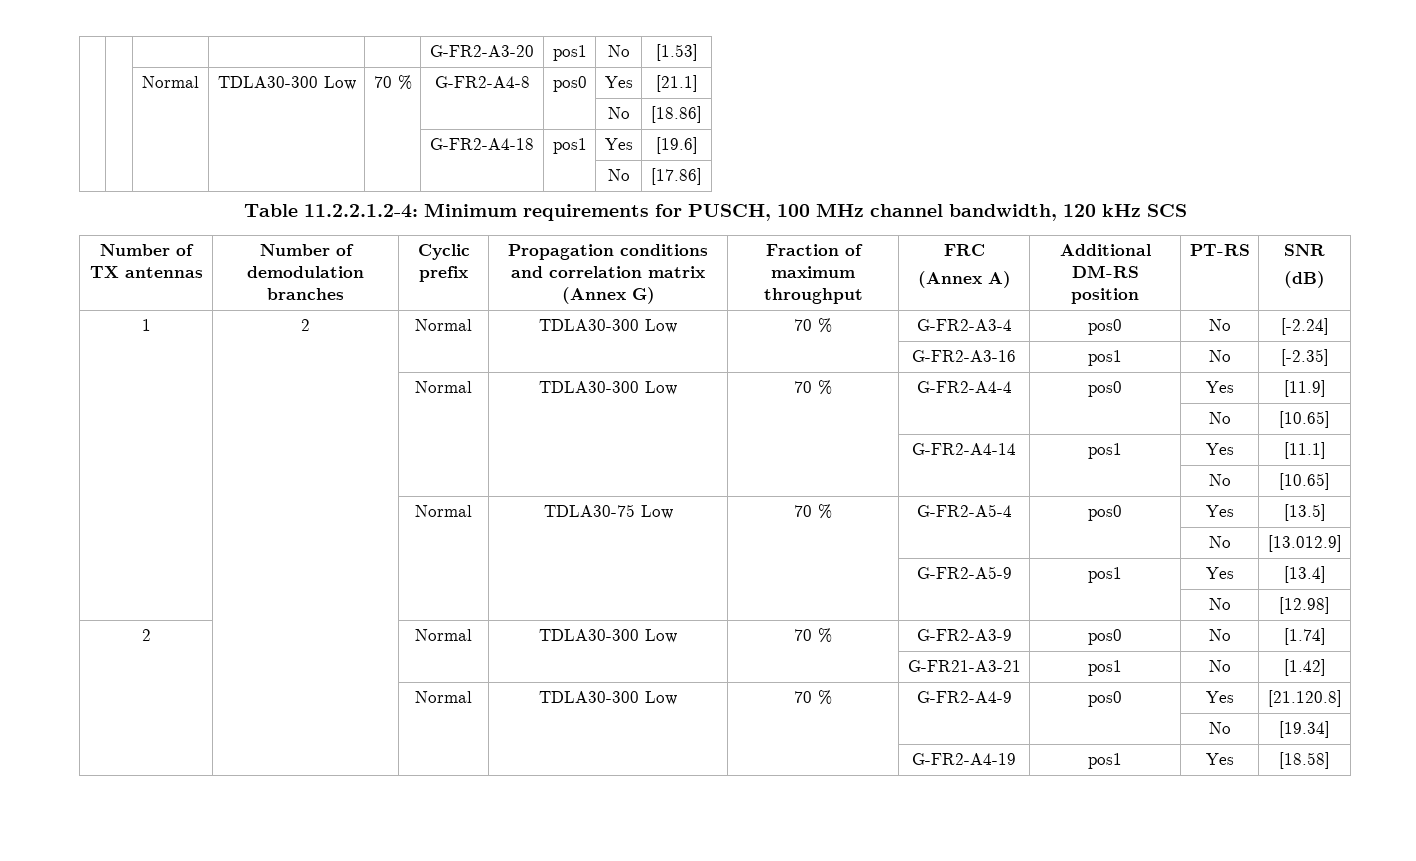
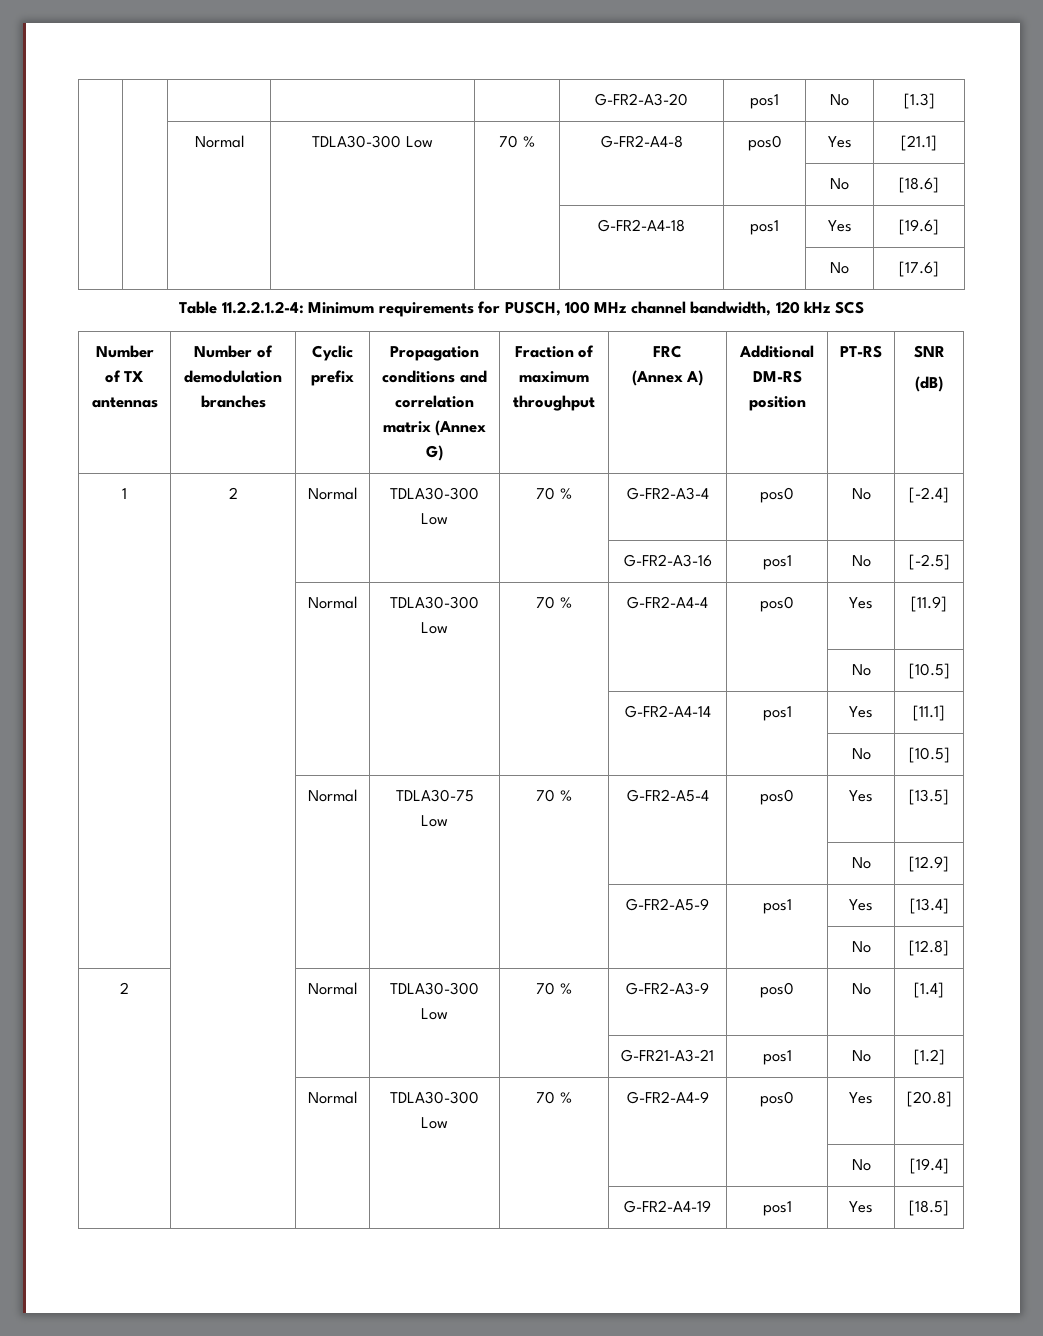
- | | | | | G-FR2-A3-20 | pos1 | No | [1.53]
+ | | | | | G-FR2-A3-20 | pos1 | No | [1.3]
- | | | | | | | No | [18.86]
+ | | | | | | | No | [18.6]
- | | | | | | | No | [17.86]
+ | | | | | | | No | [17.6]
- 1 | 2 | Normal | TDLA30-300 Low | 70 % | G-FR2-A3-4 | pos0 | No | [-2.24]
+ 1 | 2 | Normal | TDLA30-300 Low | 70 % | G-FR2-A3-4 | pos0 | No | [-2.4]
- | | | | | G-FR2-A3-16 | pos1 | No | [-2.35]
+ | | | | | G-FR2-A3-16 | pos1 | No | [-2.5]
  | | Normal | TDLA30-300 Low | 70 % | G-FR2-A4-4 | pos0 | Yes | [11.9]
- | | | | | | | No | [10.65]
+ | | | | | | | No | [10.5]
  | | | | | G-FR2-A4-14 | pos1 | Yes | [11.1]
- | | | | | | | No | [10.65]
+ | | | | | | | No | [10.5]
- | | | | | | | No | [13.012.9]
+ | | | | | | | No | [12.9]
- | | | | | | | No | [12.98]
+ | | | | | | | No | [12.8]
- 2 | | Normal | TDLA30-300 Low | 70 % | G-FR2-A3-9 | pos0 | No | [1.74]
+ 2 | | Normal | TDLA30-300 Low | 70 % | G-FR2-A3-9 | pos0 | No | [1.4]
- | | | | | G-FR21-A3-21 | pos1 | No | [1.42]
+ | | | | | G-FR21-A3-21 | pos1 | No | [1.2]
- | | Normal | TDLA30-300 Low | 70 % | G-FR2-A4-9 | pos0 | Yes | [21.120.8]
- | | | | | | | No | [19.34]
+ | | Normal | TDLA30-300 Low | 70 % | G-FR2-A4-9 | pos0 | Yes | [20.8]
+ | | | | | | | No | [19.4]
- | | | | | G-FR2-A4-19 | pos1 | Yes | [18.58]
+ | | | | | G-FR2-A4-19 | pos1 | Yes | [18.5]

